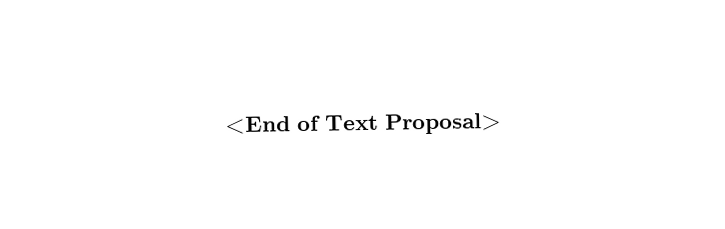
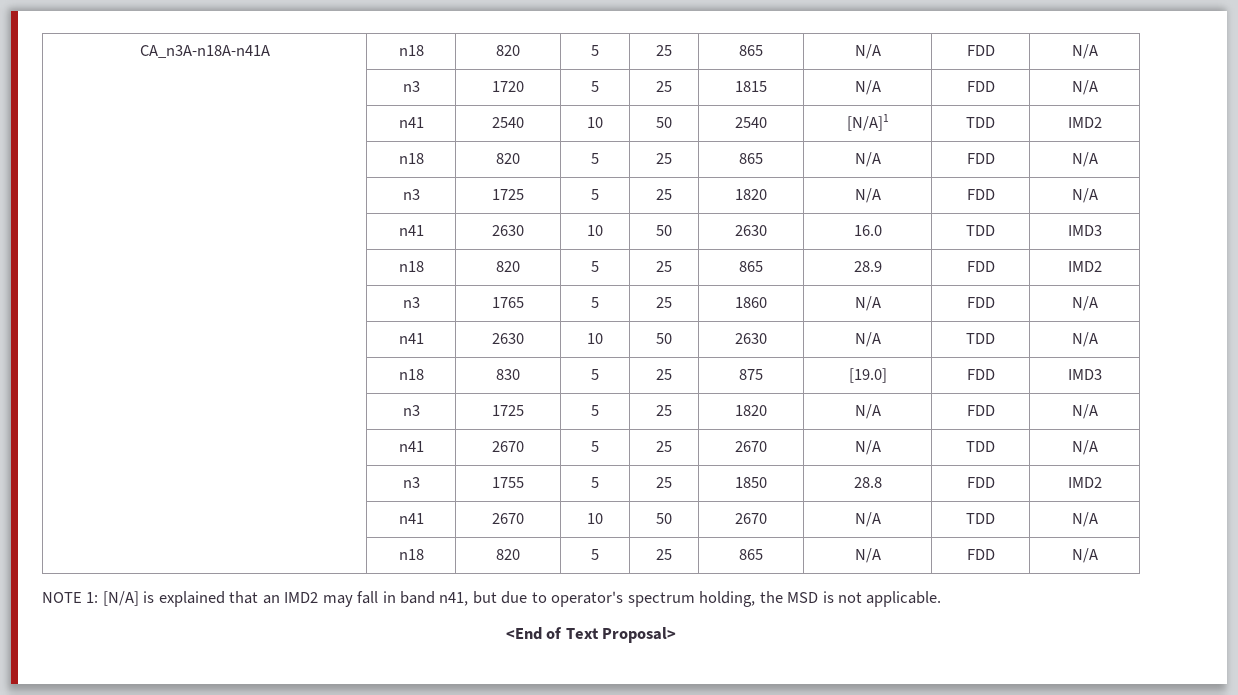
+ CA_n3A-n18A-n41A | n18 | 820 | 5 | 25 | 865 | N/A | FDD | N/A
+ | n3 | 1720 | 5 | 25 | 1815 | N/A | FDD | N/A
+ | n41 | 2540 | 10 | 50 | 2540 | [N/A]1 | TDD | IMD2
+ | n18 | 820 | 5 | 25 | 865 | N/A | FDD | N/A
+ | n3 | 1725 | 5 | 25 | 1820 | N/A | FDD | N/A
+ | n41 | 2630 | 10 | 50 | 2630 | 16.0 | TDD | IMD3
+ | n18 | 820 | 5 | 25 | 865 | 28.9 | FDD | IMD2
+ | n3 | 1765 | 5 | 25 | 1860 | N/A | FDD | N/A
+ | n41 | 2630 | 10 | 50 | 2630 | N/A | TDD | N/A
+ | n18 | 830 | 5 | 25 | 875 | [19.0] | FDD | IMD3
+ | n3 | 1725 | 5 | 25 | 1820 | N/A | FDD | N/A
+ | n41 | 2670 | 5 | 25 | 2670 | N/A | TDD | N/A
+ | n3 | 1755 | 5 | 25 | 1850 | 28.8 | FDD | IMD2
+ | n41 | 2670 | 10 | 50 | 2670 | N/A | TDD | N/A
+ | n18 | 820 | 5 | 25 | 865 | N/A | FDD | N/A
+ NOTE 1: [N/A] is explained that an IMD2 may fall in band n41, but due to operator's spectrum holding, the MSD is not applicable.

